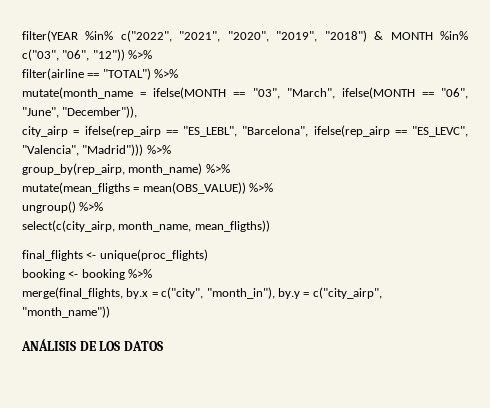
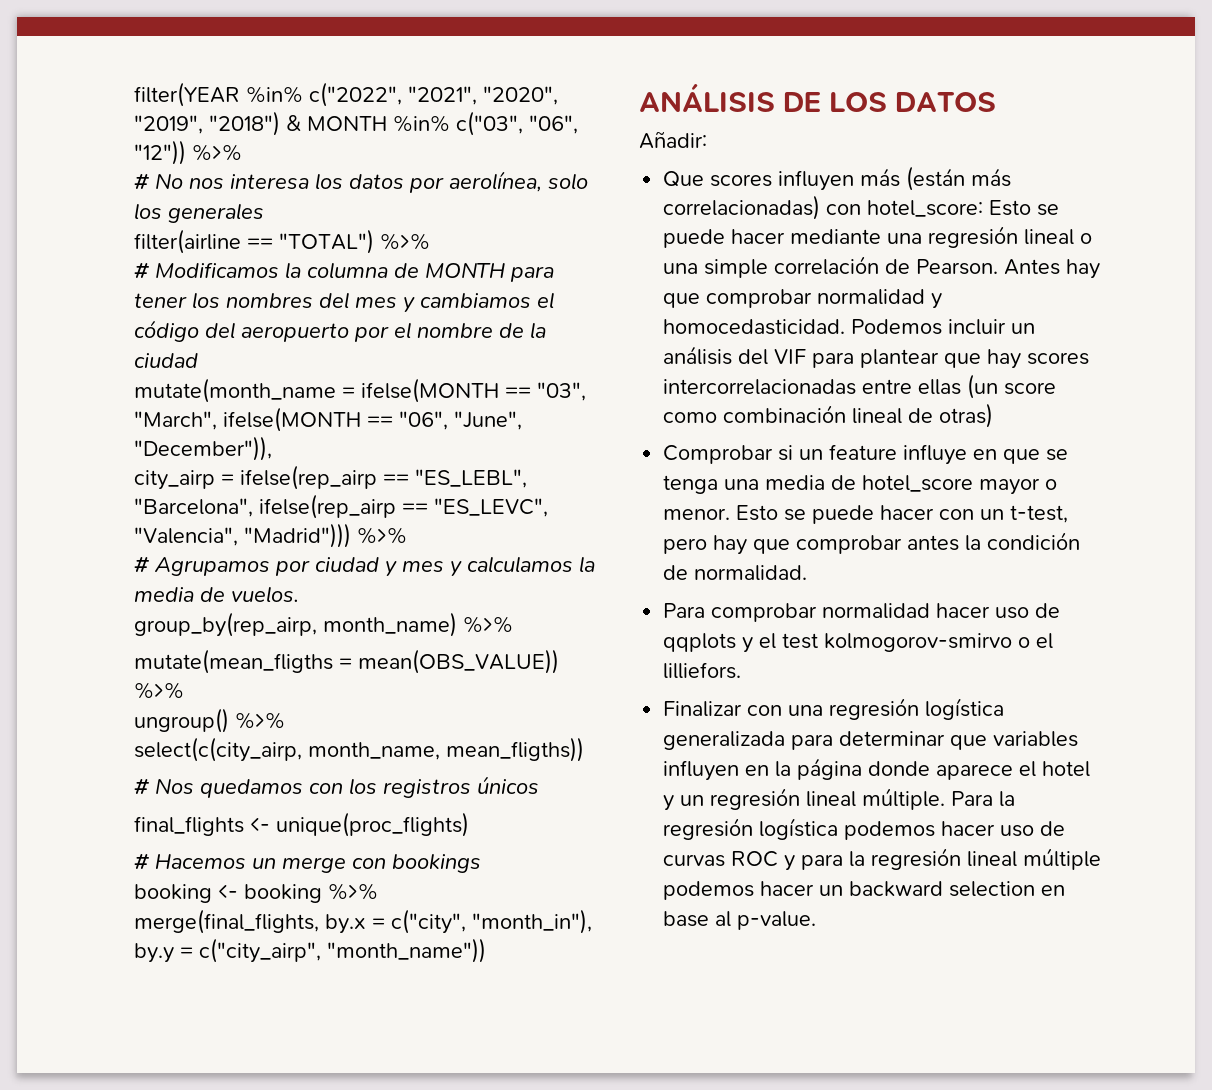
+ # No nos interesa los datos por aerolínea, solo los generales
  filter(airline == "TOTAL") %>%
+ # Modificamos la columna de MONTH para tener los nombres del mes y cambiamos el código del aeropuerto por el nombre de la ciudad
+ # Agrupamos por ciudad y mes y calculamos la media de vuelos.
+ # Nos quedamos con los registros únicos
  final_flights <- unique(proc_flights)
+ # Hacemos un merge con bookings
+ Añadir:
+ Que scores influyen más (están más correlacionadas) con hotel_score: Esto se puede hacer mediante una regresión lineal o una simple correlación de Pearson. Antes hay que comprobar normalidad y homocedasticidad. Podemos incluir un análisis del VIF para plantear que hay scores intercorrelacionadas entre ellas (un score como combinación lineal de otras)
+ Comprobar si un feature influye en que se tenga una media de hotel_score mayor o menor. Esto se puede hacer con un t-test, pero hay que comprobar antes la condición de normalidad.
+ Para comprobar normalidad hacer uso de qqplots y el test kolmogorov-smirvo o el lilliefors.
+ Finalizar con una regresión logística generalizada para determinar que variables influyen en la página donde aparece el hotel y un regresión lineal múltiple. Para la regresión logística podemos hacer uso de curvas ROC y para la regresión lineal múltiple podemos hacer un backward selection en base al p-value.

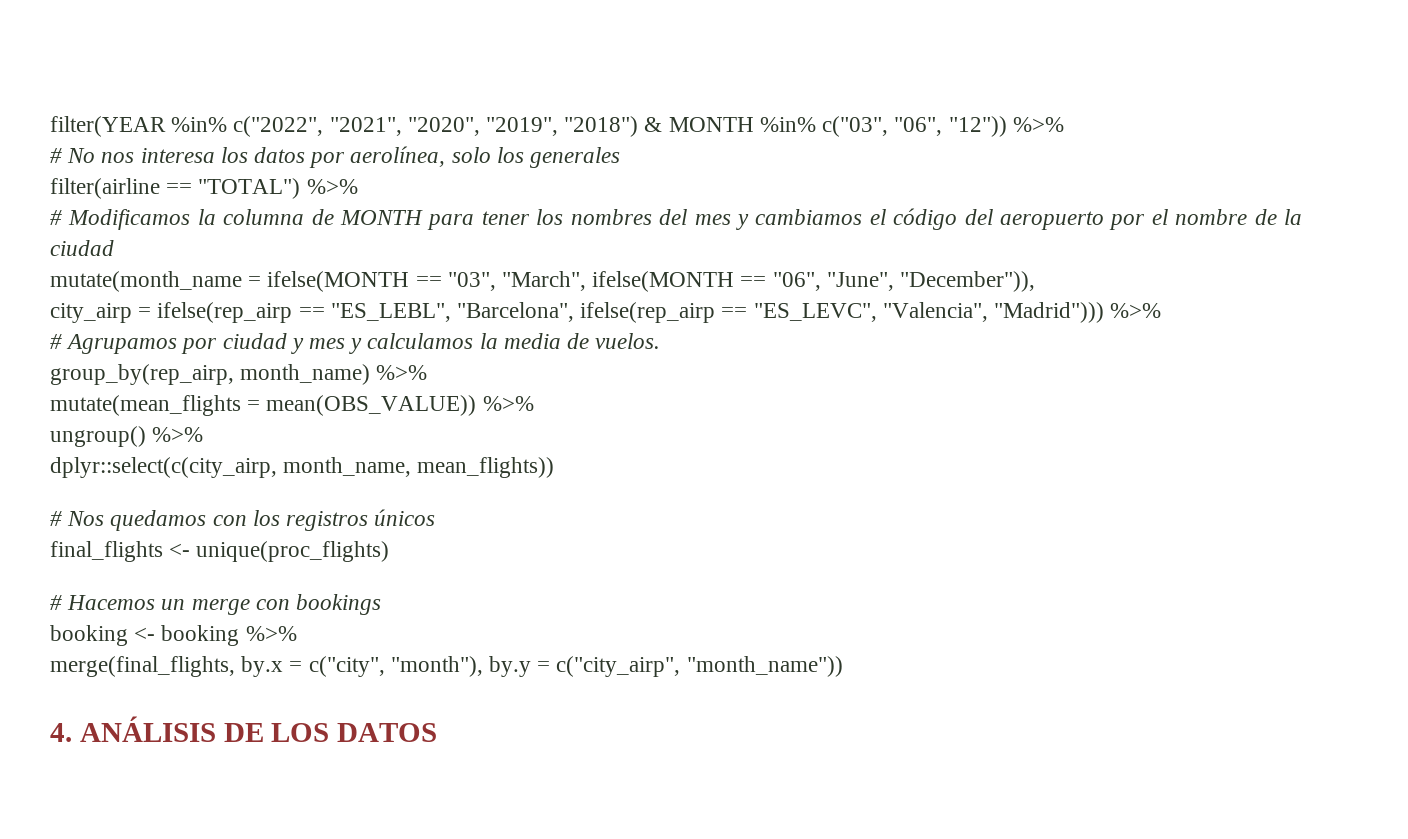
- mutate(mean_fligths = mean(OBS_VALUE)) %>%
+ mutate(mean_flights = mean(OBS_VALUE)) %>%
- select(c(city_airp, month_name, mean_fligths))
+ dplyr::select(c(city_airp, month_name, mean_flights))
- merge(final_flights, by.x = c("city", "month_in"), by.y = c("city_airp", "month_name"))
+ merge(final_flights, by.x = c("city", "month"), by.y = c("city_airp", "month_name"))
- ANÁLISIS DE LOS DATOS
+ 4. ANÁLISIS DE LOS DATOS
- Añadir:
- Que scores influyen más (están más correlacionadas) con hotel_score: Esto se puede hacer mediante una regresión lineal o una simple correlación de Pearson. Antes hay que comprobar normalidad y homocedasticidad. Podemos incluir un análisis del VIF para plantear que hay scores intercorrelacionadas entre ellas (un score como combinación lineal de otras)
- Comprobar si un feature influye en que se tenga una media de hotel_score mayor o menor. Esto se puede hacer con un t-test, pero hay que comprobar antes la condición de normalidad.
- Para comprobar normalidad hacer uso de qqplots y el test kolmogorov-smirvo o el lilliefors.
- Finalizar con una regresión logística generalizada para determinar que variables influyen en la página donde aparece el hotel y un regresión lineal múltiple. Para la regresión logística podemos hacer uso de curvas ROC y para la regresión lineal múltiple podemos hacer un backward selection en base al p-value.

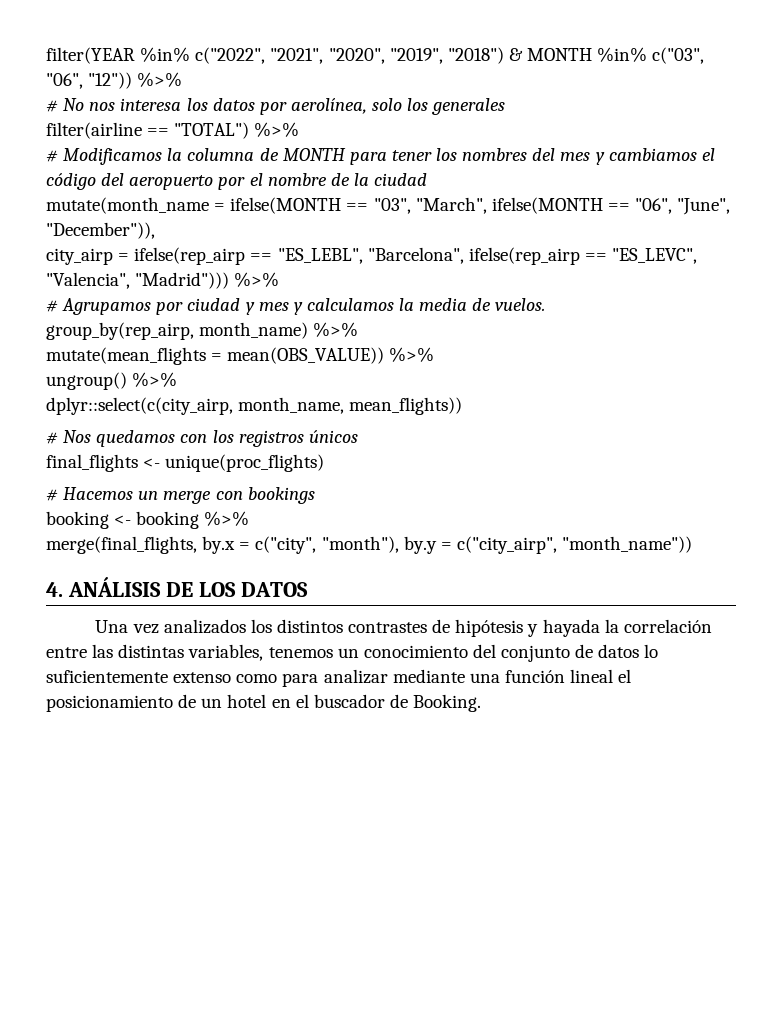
+ Una vez analizados los distintos contrastes de hipótesis y hayada la correlación entre las distintas variables, tenemos un conocimiento del conjunto de datos lo suficientemente extenso como para analizar mediante una función lineal el posicionamiento de un hotel en el buscador de Booking.

